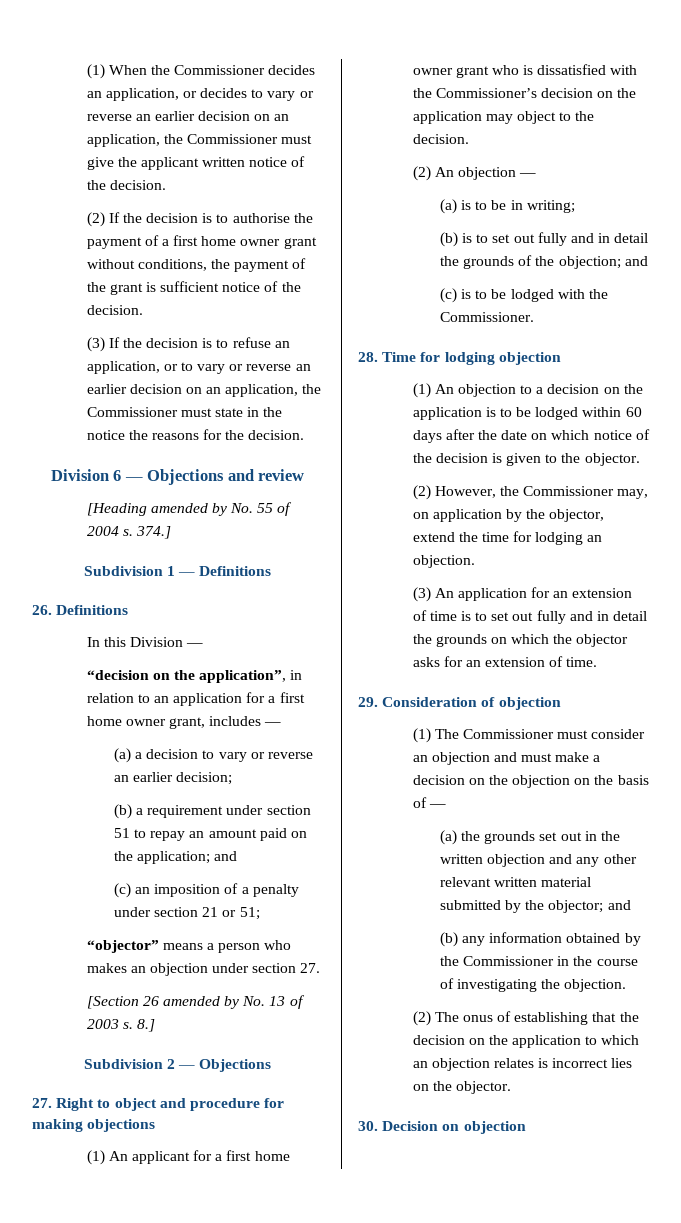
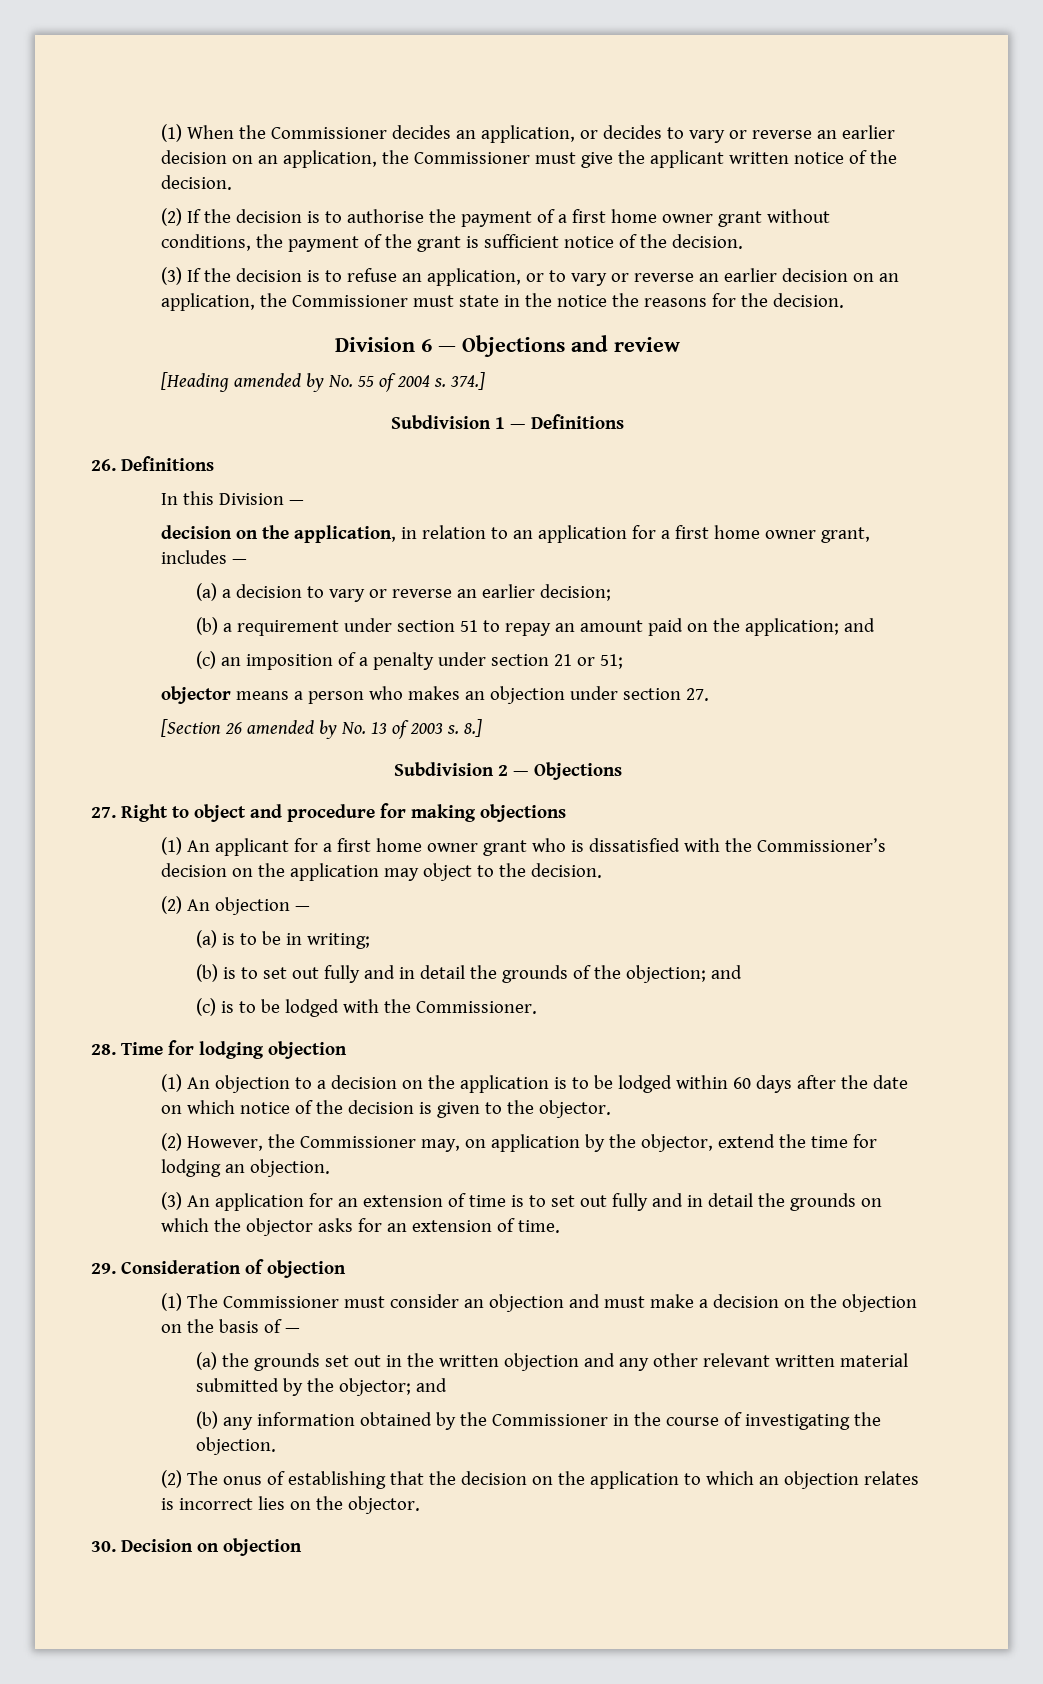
- “decision on the application”, in relation to an application for a first home owner grant, includes —
+ decision on the application, in relation to an application for a first home owner grant, includes —
- “objector” means a person who makes an objection under section 27.
+ objector means a person who makes an objection under section 27.

